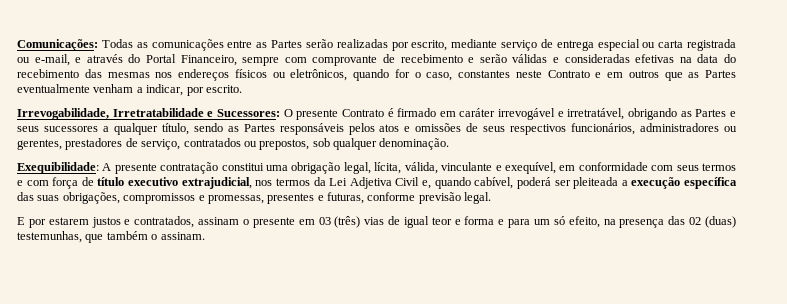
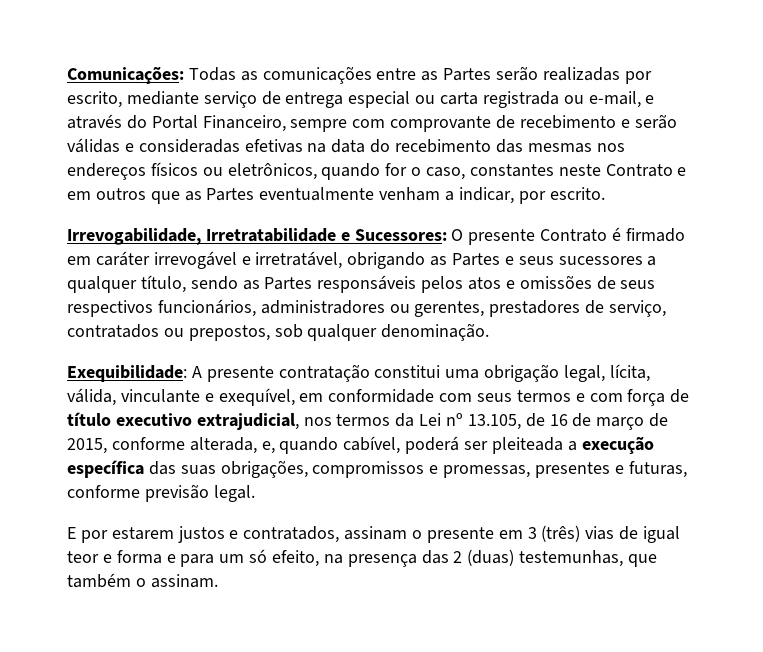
- Exequibilidade: A presente contratação constitui uma obrigação legal, lícita, válida, vinculante e exequível, em conformidade com seus termos e com força de título executivo extrajudicial, nos termos da Lei Adjetiva Civil e, quando cabível, poderá ser pleiteada a execução específica das suas obrigações, compromissos e promessas, presentes e futuras, conforme previsão legal.
+ Exequibilidade: A presente contratação constitui uma obrigação legal, lícita, válida, vinculante e exequível, em conformidade com seus termos e com força de título executivo extrajudicial, nos termos da Lei nº 13.105, de 16 de março de 2015, conforme alterada, e, quando cabível, poderá ser pleiteada a execução específica das suas obrigações, compromissos e promessas, presentes e futuras, conforme previsão legal.
- E por estarem justos e contratados, assinam o presente em 03 (três) vias de igual teor e forma e para um só efeito, na presença das 02 (duas) testemunhas, que também o assinam.
+ E por estarem justos e contratados, assinam o presente em 3 (três) vias de igual teor e forma e para um só efeito, na presença das 2 (duas) testemunhas, que também o assinam.

